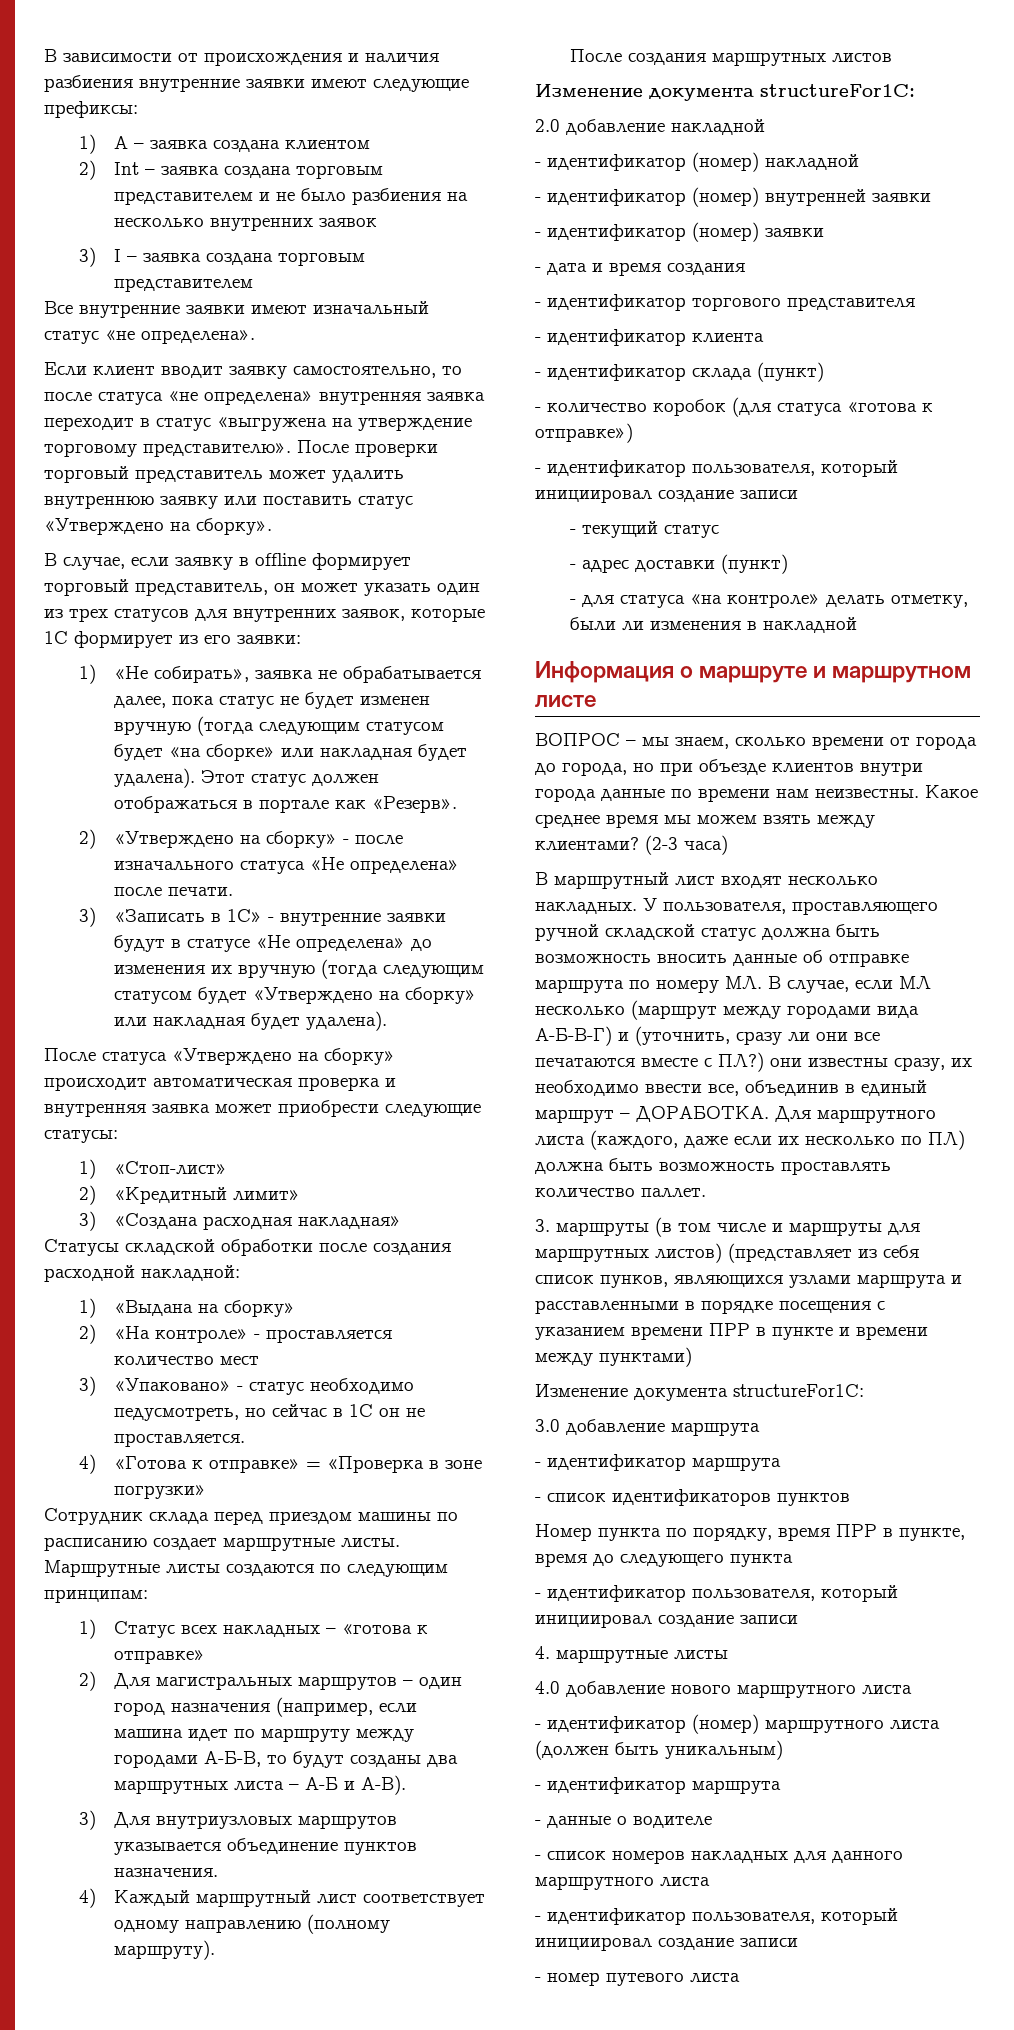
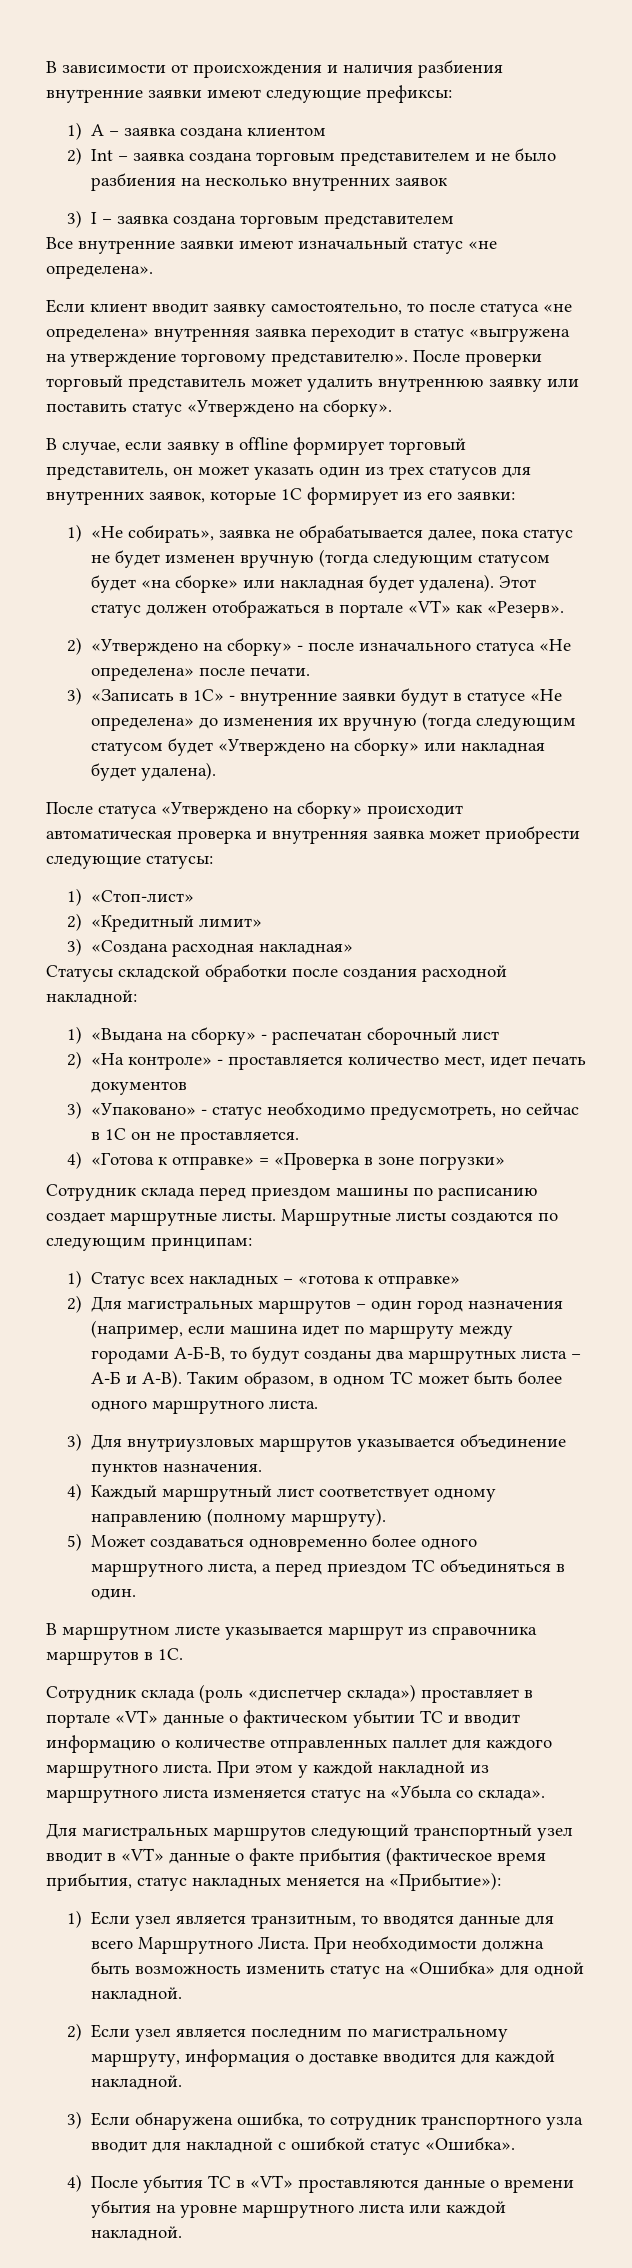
- Этот статус должен отображаться в портале как «Резерв».
+ Этот статус должен отображаться в портале «VT» как «Резерв».
- 1) «Выдана на сборку»
+ 1) «Выдана на сборку» - распечатан сборочный лист
- 2) «На контроле» - проставляется количество мест
+ 2) «На контроле» - проставляется количество мест, идет печать документов
- 3) «Упаковано» - статус необходимо педусмотреть, но сейчас в 1С он не проставляется.
+ 3) «Упаковано» - статус необходимо предусмотреть, но сейчас в 1С он не проставляется.
+ Таким образом, в одном ТС может быть более одного маршрутного листа.
- После создания маршрутных листов
- Изменение документа structureFor1C:
- 2.0 добавление накладной
- - идентификатор (номер) накладной
- - идентификатор (номер) внутренней заявки
- - идентификатор (номер) заявки
- - дата и время создания
- - идентификатор торгового представителя
- - идентификатор клиента
- - идентификатор склада (пункт)
- - количество коробок (для статуса «готова к отправке»)
- - идентификатор пользователя, который инициировал создание записи
- - текущий статус
- - адрес доставки (пункт)
- - для статуса «на контроле» делать отметку, были ли изменения в накладной
- Информация о маршруте и маршрутном листе
- ВОПРОС – мы знаем, сколько времени от города до города, но при объезде клиентов внутри города данные по времени нам неизвестны. Какое среднее время мы можем взять между клиентами? (2-3 часа)
- В маршрутный лист входят несколько накладных. У пользователя, проставляющего ручной складской статус должна быть возможность вносить данные об отправке маршрута по номеру МЛ. В случае, если МЛ несколько (маршрут между городами вида А-Б-В-Г) и (уточнить, сразу ли они все печатаются вместе с ПЛ?) они известны сразу, их необходимо ввести все, объединив в единый маршрут – ДОРАБОТКА. Для маршрутного листа (каждого, даже если их несколько по ПЛ) должна быть возможность проставлять количество паллет.
- 3. маршруты (в том числе и маршруты для маршрутных листов) (представляет из себя список пунков, являющихся узлами маршрута и расставленными в порядке посещения с указанием времени ПРР в пункте и времени между пунктами)
- Изменение документа structureFor1C:
- 3.0 добавление маршрута
- - идентификатор маршрута
- - список идентификаторов пунктов
- Номер пункта по порядку, время ПРР в пункте, время до следующего пункта
- - идентификатор пользователя, который инициировал создание записи
- 4. маршрутные листы
- 4.0 добавление нового маршрутного листа
- - идентификатор (номер) маршрутного листа (должен быть уникальным)
- - идентификатор маршрута
- - данные о водителе
- - список номеров накладных для данного маршрутного листа
- - идентификатор пользователя, который инициировал создание записи
- - номер путевого листа
+ 5) Может создаваться одновременно более одного маршрутного листа, а перед приездом ТС объединяться в один.
+ В маршрутном листе указывается маршрут из справочника маршрутов в 1С.
+ Сотрудник склада (роль «диспетчер склада») проставляет в портале «VT» данные о фактическом убытии ТС и вводит информацию о количестве отправленных паллет для каждого маршрутного листа. При этом у каждой накладной из маршрутного листа изменяется статус на «Убыла со склада».
+ Для магистральных маршрутов следующий транспортный узел вводит в «VT» данные о факте прибытия (фактическое время прибытия, статус накладных меняется на «Прибытие»):
+ 1) Если узел является транзитным, то вводятся данные для всего Маршрутного Листа. При необходимости должна быть возможность изменить статус на «Ошибка» для одной накладной.
+ 2) Если узел является последним по магистральному маршруту, информация о доставке вводится для каждой накладной.
+ 3) Если обнаружена ошибка, то сотрудник транспортного узла вводит для накладной с ошибкой статус «Ошибка».
+ 4) После убытия ТС в «VT» проставляются данные о времени убытия на уровне маршрутного листа или каждой накладной.

